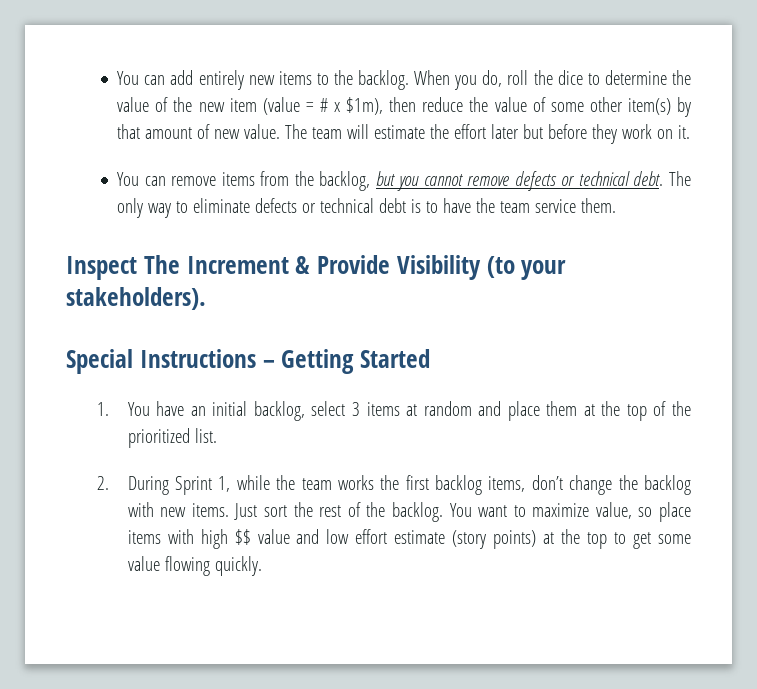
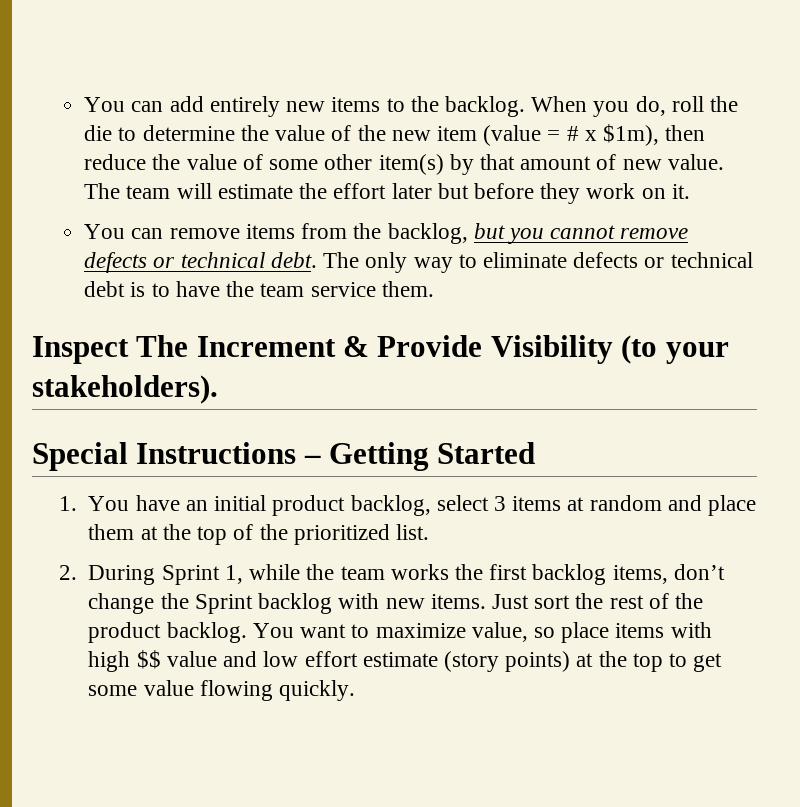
- When you do, roll the dice to determine the value of the new item (value = # x $1m), then reduce the value of some other item(s) by that amount of new value.
+ When you do, roll the die to determine the value of the new item (value = # x $1m), then reduce the value of some other item(s) by that amount of new value.
- 1. You have an initial backlog, select 3 items at random and place them at the top of the prioritized list.
+ 1. You have an initial product backlog, select 3 items at random and place them at the top of the prioritized list.
- 2. During Sprint 1, while the team works the first backlog items, don’t change the backlog with new items.
+ 2. During Sprint 1, while the team works the first backlog items, don’t change the Sprint backlog with new items.
- Just sort the rest of the backlog.
+ Just sort the rest of the product backlog.

